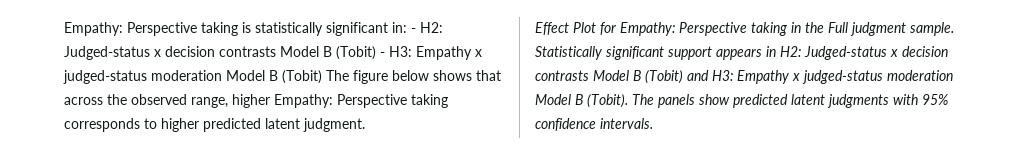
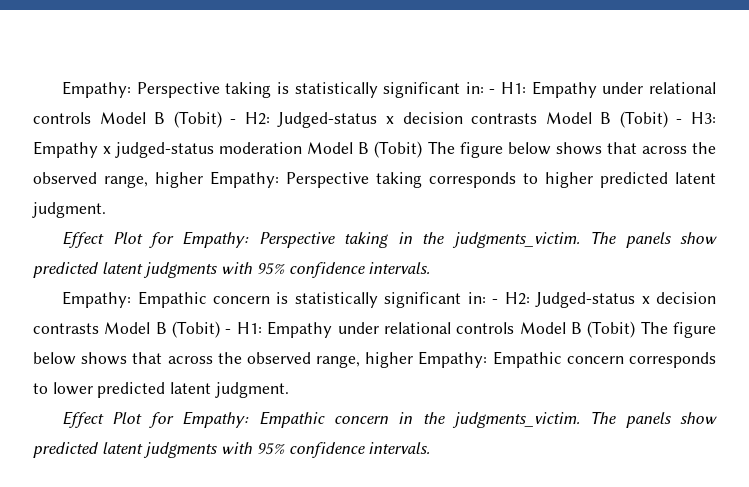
- Empathy: Perspective taking is statistically significant in: - H2: Judged-status x decision contrasts Model B (Tobit) - H3: Empathy x judged-status moderation Model B (Tobit) The figure below shows that across the observed range, higher Empathy: Perspective taking corresponds to higher predicted latent judgment.
+ Empathy: Perspective taking is statistically significant in: - H1: Empathy under relational controls Model B (Tobit) - H2: Judged-status x decision contrasts Model B (Tobit) - H3: Empathy x judged-status moderation Model B (Tobit) The figure below shows that across the observed range, higher Empathy: Perspective taking corresponds to higher predicted latent judgment.
- Effect Plot for Empathy: Perspective taking in the Full judgment sample. Statistically significant support appears in H2: Judged-status x decision contrasts Model B (Tobit) and H3: Empathy x judged-status moderation Model B (Tobit).
+ Effect Plot for Empathy: Perspective taking in the judgments_victim.
+ Empathy: Empathic concern is statistically significant in: - H2: Judged-status x decision contrasts Model B (Tobit) - H1: Empathy under relational controls Model B (Tobit) The figure below shows that across the observed range, higher Empathy: Empathic concern corresponds to lower predicted latent judgment.
+ Effect Plot for Empathy: Empathic concern in the judgments_victim. The panels show predicted latent judgments with 95% confidence intervals.

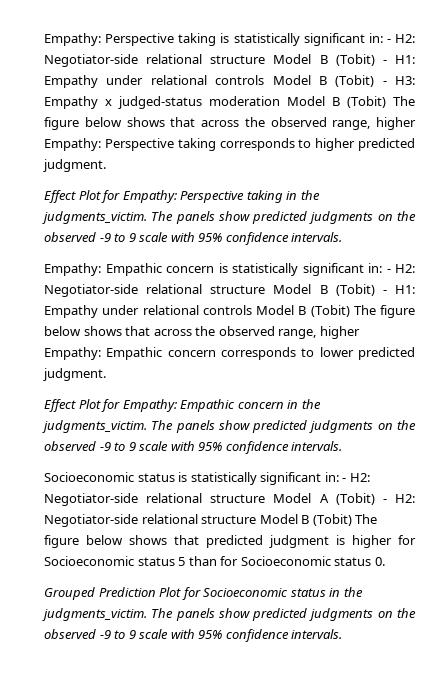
- Empathy: Perspective taking is statistically significant in: - H1: Empathy under relational controls Model B (Tobit) - H2: Judged-status x decision contrasts Model B (Tobit) - H3: Empathy x judged-status moderation Model B (Tobit) The figure below shows that across the observed range, higher Empathy: Perspective taking corresponds to higher predicted latent judgment.
+ Empathy: Perspective taking is statistically significant in: - H2: Negotiator-side relational structure Model B (Tobit) - H1: Empathy under relational controls Model B (Tobit) - H3: Empathy x judged-status moderation Model B (Tobit) The figure below shows that across the observed range, higher Empathy: Perspective taking corresponds to higher predicted judgment.
- Effect Plot for Empathy: Perspective taking in the judgments_victim. The panels show predicted latent judgments with 95% confidence intervals.
+ Effect Plot for Empathy: Perspective taking in the judgments_victim. The panels show predicted judgments on the observed -9 to 9 scale with 95% confidence intervals.
- Empathy: Empathic concern is statistically significant in: - H2: Judged-status x decision contrasts Model B (Tobit) - H1: Empathy under relational controls Model B (Tobit) The figure below shows that across the observed range, higher Empathy: Empathic concern corresponds to lower predicted latent judgment.
+ Empathy: Empathic concern is statistically significant in: - H2: Negotiator-side relational structure Model B (Tobit) - H1: Empathy under relational controls Model B (Tobit) The figure below shows that across the observed range, higher Empathy: Empathic concern corresponds to lower predicted judgment.
- Effect Plot for Empathy: Empathic concern in the judgments_victim. The panels show predicted latent judgments with 95% confidence intervals.
+ Effect Plot for Empathy: Empathic concern in the judgments_victim. The panels show predicted judgments on the observed -9 to 9 scale with 95% confidence intervals.
+ Socioeconomic status is statistically significant in: - H2: Negotiator-side relational structure Model A (Tobit) - H2: Negotiator-side relational structure Model B (Tobit) The figure below shows that predicted judgment is higher for Socioeconomic status 5 than for Socioeconomic status 0.
+ Grouped Prediction Plot for Socioeconomic status in the judgments_victim. The panels show predicted judgments on the observed -9 to 9 scale with 95% confidence intervals.

